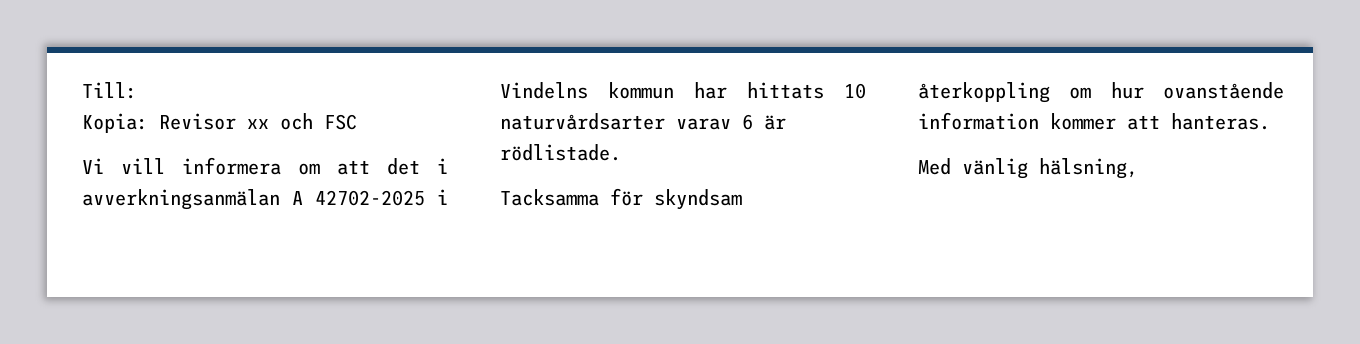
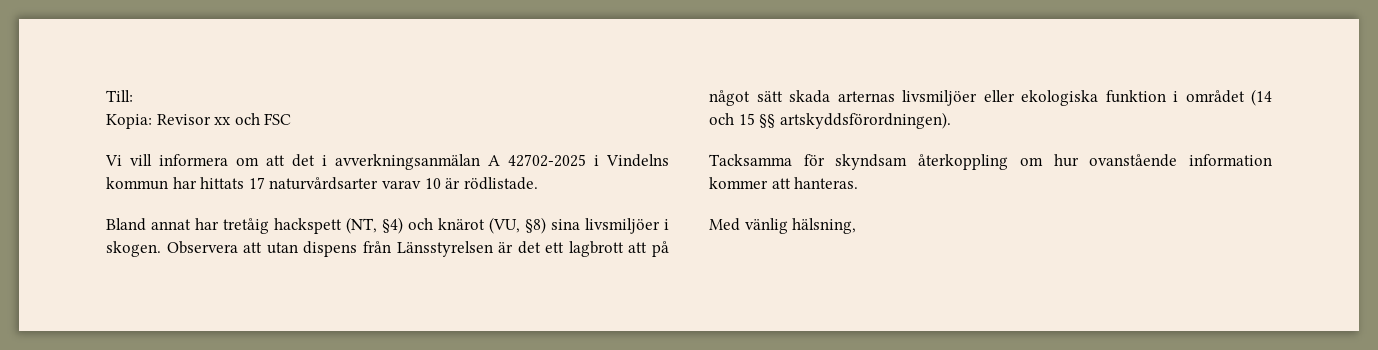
- Vi vill informera om att det i avverkningsanmälan A 42702-2025 i Vindelns kommun har hittats 10 naturvårdsarter varav 6 är rödlistade.
+ Vi vill informera om att det i avverkningsanmälan A 42702-2025 i Vindelns kommun har hittats 17 naturvårdsarter varav 10 är rödlistade.
+ Bland annat har tretåig hackspett (NT, §4) och knärot (VU, §8) sina livsmiljöer i skogen. Observera att utan dispens från Länsstyrelsen är det ett lagbrott att på något sätt skada arternas livsmiljöer eller ekologiska funktion i området (14 och 15 §§ artskyddsförordningen).

